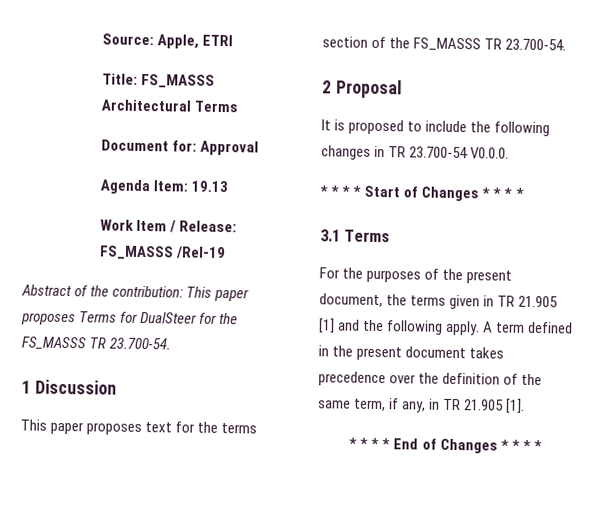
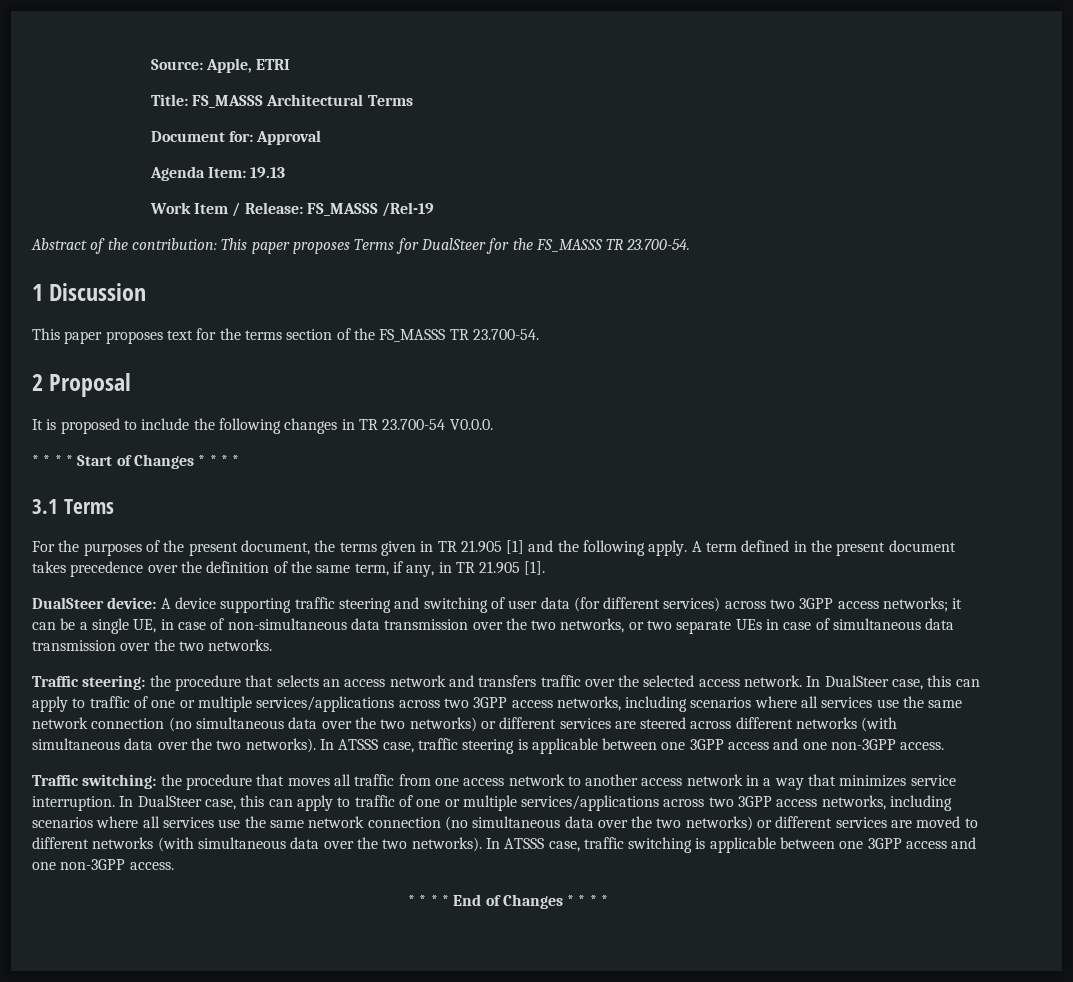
+ DualSteer device: A device supporting traffic steering and switching of user data (for different services) across two 3GPP access networks; it can be a single UE, in case of non-simultaneous data transmission over the two networks, or two separate UEs in case of simultaneous data transmission over the two networks.
+ Traffic steering: the procedure that selects an access network and transfers traffic over the selected access network. In DualSteer case, this can apply to traffic of one or multiple services/applications across two 3GPP access networks, including scenarios where all services use the same network connection (no simultaneous data over the two networks) or different services are steered across different networks (with simultaneous data over the two networks). In ATSSS case, traffic steering is applicable between one 3GPP access and one non-3GPP access.
+ Traffic switching: the procedure that moves all traffic from one access network to another access network in a way that minimizes service interruption. In DualSteer case, this can apply to traffic of one or multiple services/applications across two 3GPP access networks, including scenarios where all services use the same network connection (no simultaneous data over the two networks) or different services are moved to different networks (with simultaneous data over the two networks). In ATSSS case, traffic switching is applicable between one 3GPP access and one non-3GPP access.

